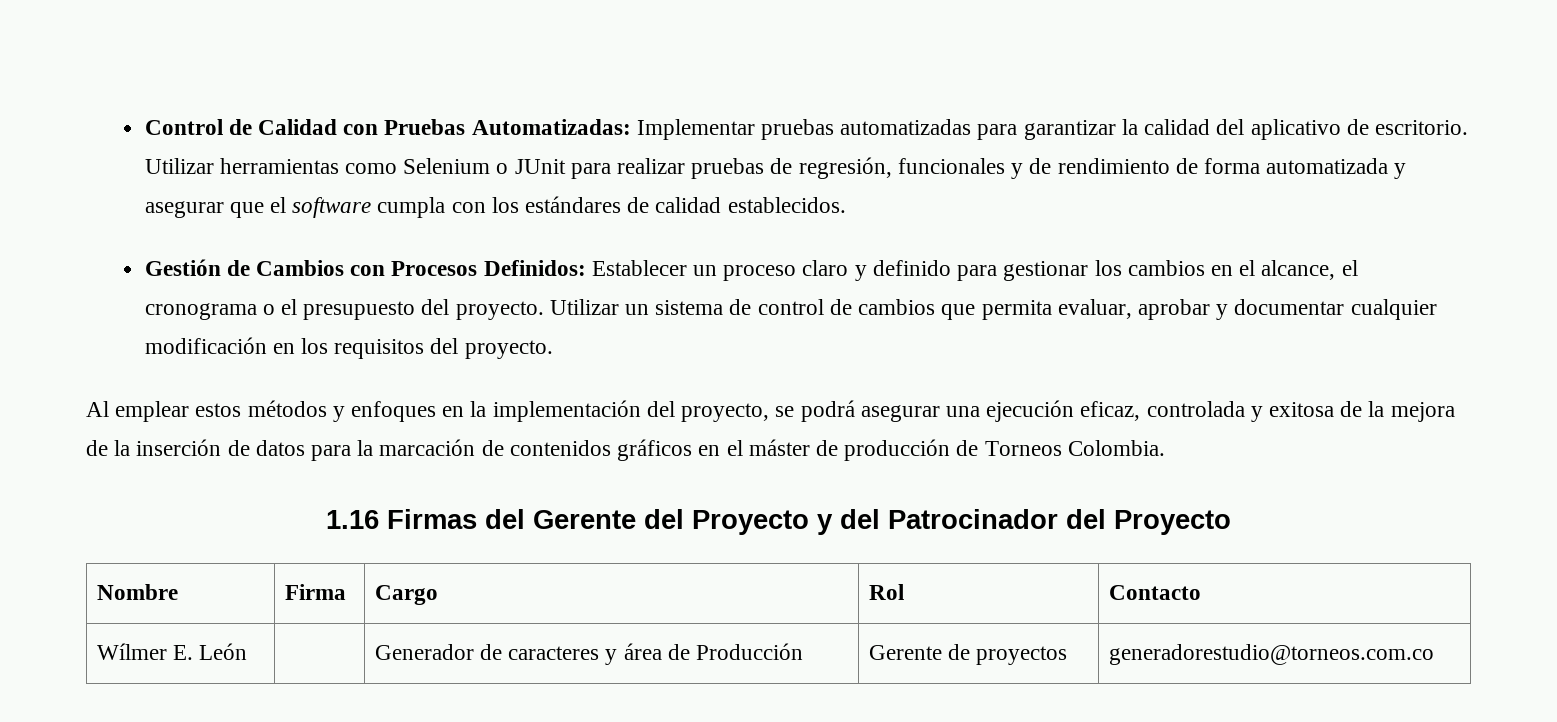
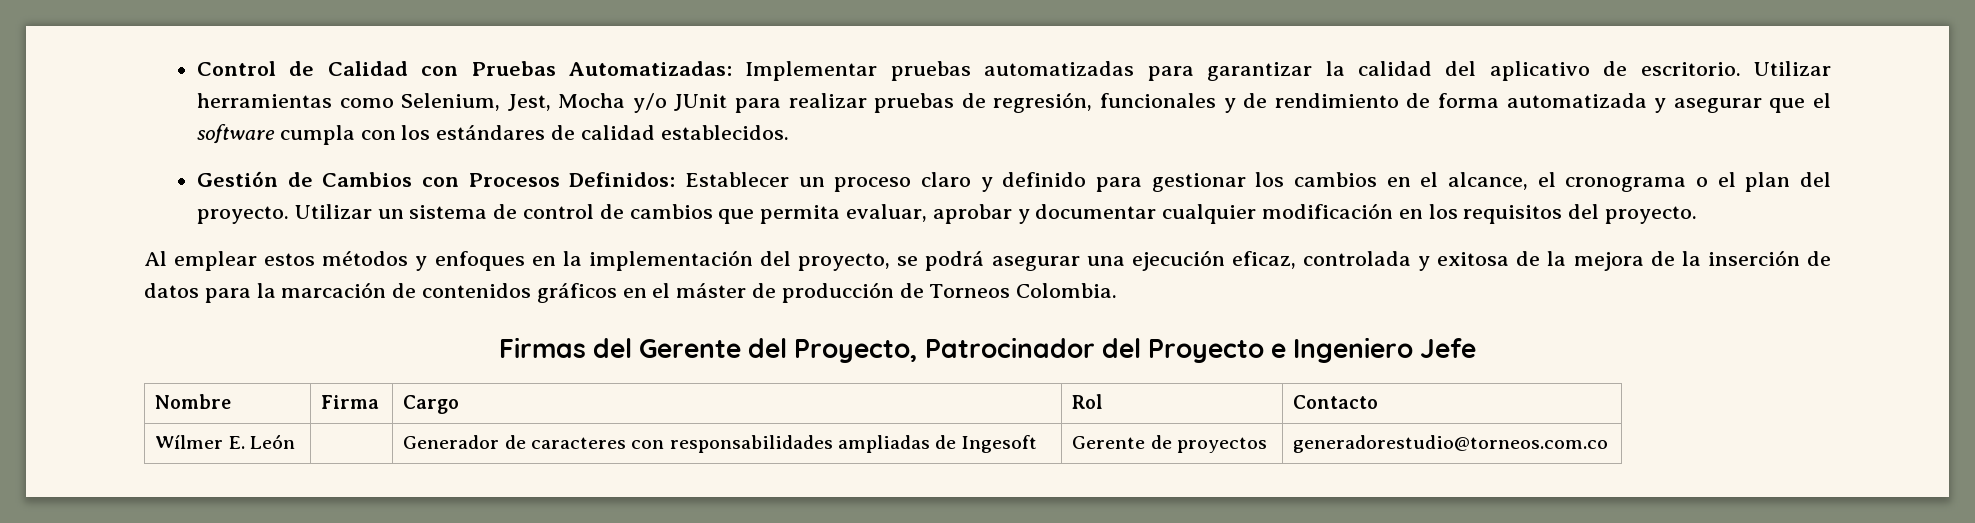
- Utilizar herramientas como Selenium o JUnit para realizar pruebas de regresión, funcionales y de rendimiento de forma automatizada y asegurar que el software cumpla con los estándares de calidad establecidos.
+ Utilizar herramientas como Selenium, Jest, Mocha y/o JUnit para realizar pruebas de regresión, funcionales y de rendimiento de forma automatizada y asegurar que el software cumpla con los estándares de calidad establecidos.
- Gestión de Cambios con Procesos Definidos: Establecer un proceso claro y definido para gestionar los cambios en el alcance, el cronograma o el presupuesto del proyecto.
+ Gestión de Cambios con Procesos Definidos: Establecer un proceso claro y definido para gestionar los cambios en el alcance, el cronograma o el plan del proyecto.
- 1.16 Firmas del Gerente del Proyecto y del Patrocinador del Proyecto
+ Firmas del Gerente del Proyecto, Patrocinador del Proyecto e Ingeniero Jefe
- Wílmer E. León | | Generador de caracteres y área de Producción | Gerente de proyectos | generadorestudio@torneos.com.co
+ Wílmer E. León | | Generador de caracteres con responsabilidades ampliadas de Ingesoft | Gerente de proyectos | generadorestudio@torneos.com.co

